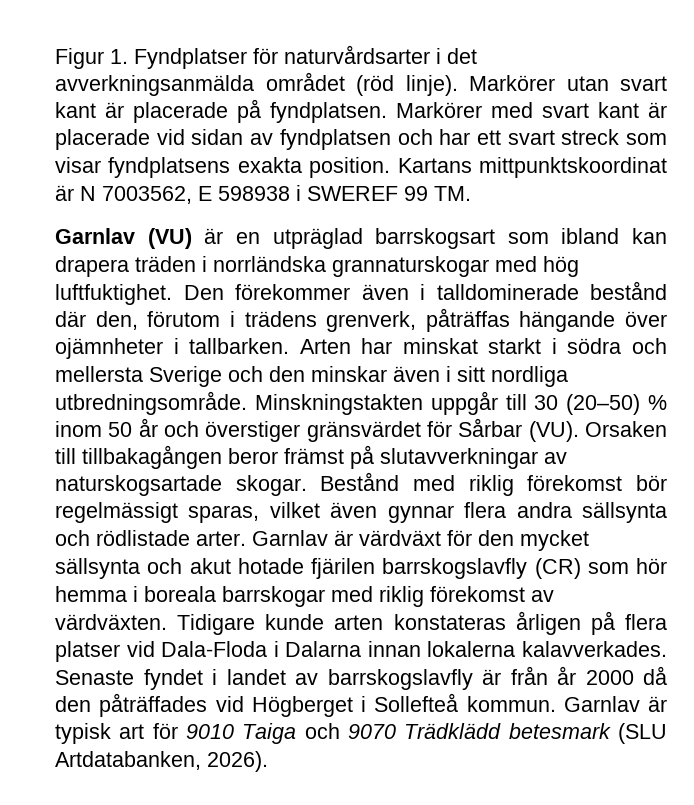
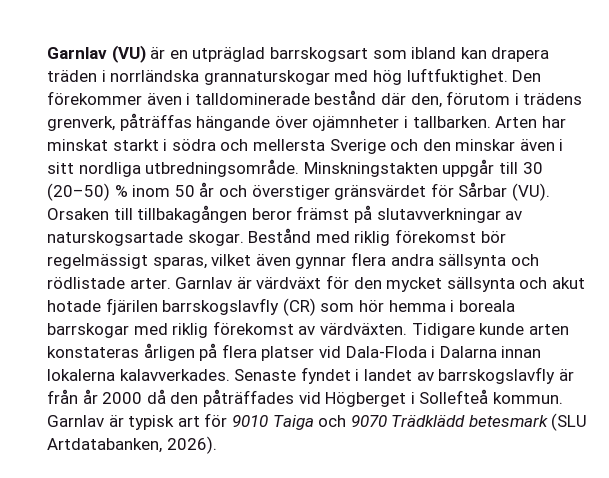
- Figur 1. Fyndplatser för naturvårdsarter i det avverkningsanmälda området (röd linje). Markörer utan svart kant är placerade på fyndplatsen. Markörer med svart kant är placerade vid sidan av fyndplatsen och har ett svart streck som visar fyndplatsens exakta position. Kartans mittpunktskoordinat är N 7003562, E 598938 i SWEREF 99 TM.

